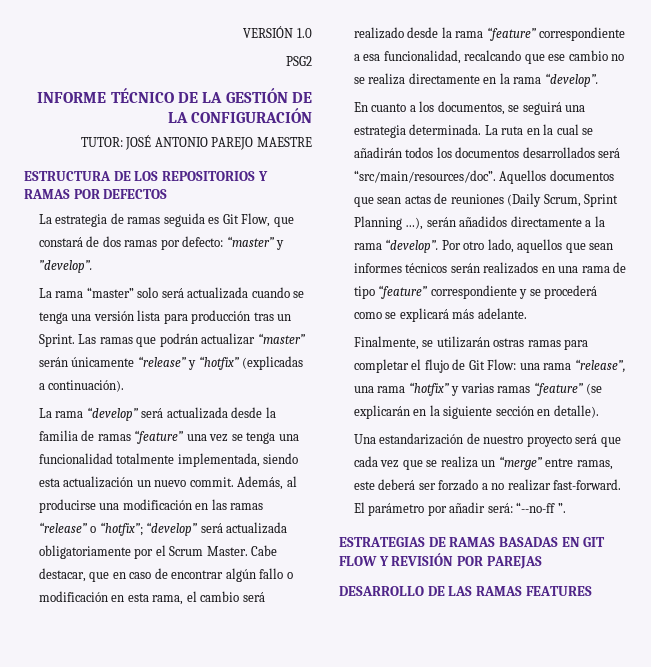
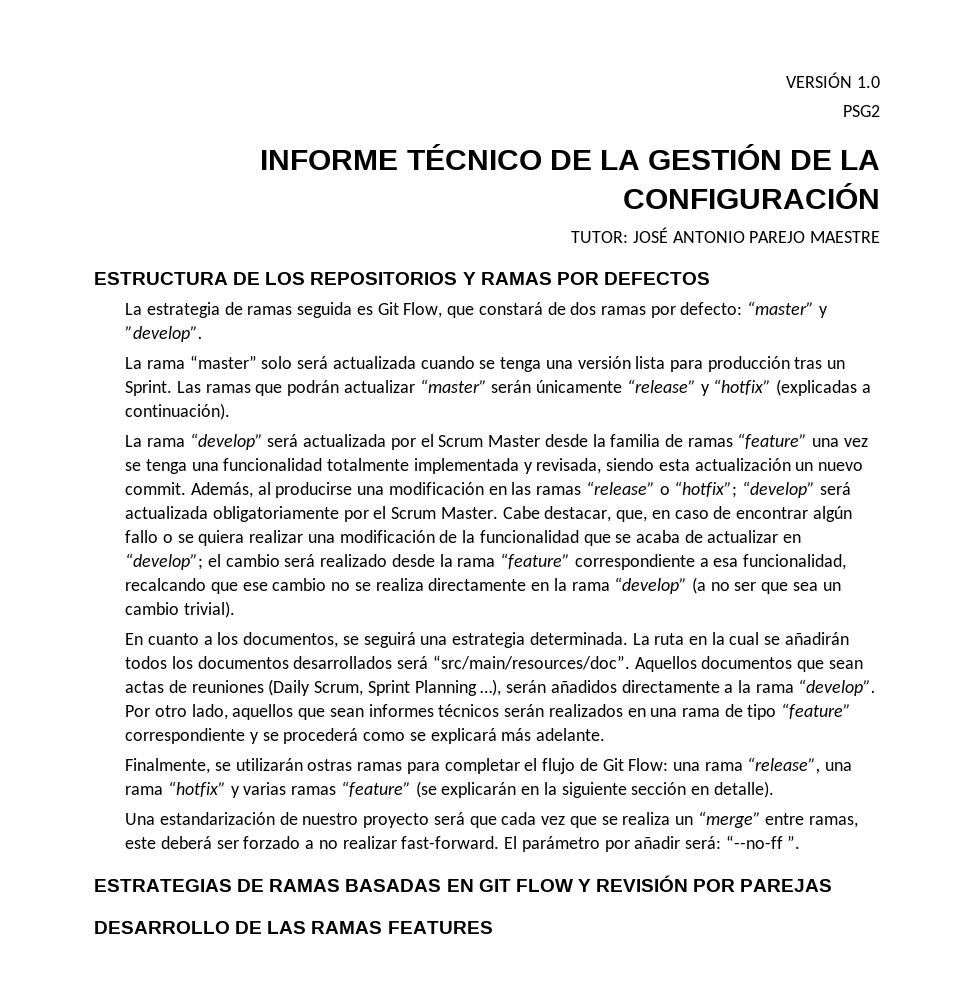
- La rama “develop” será actualizada desde la familia de ramas “feature” una vez se tenga una funcionalidad totalmente implementada, siendo esta actualización un nuevo commit.
+ La rama “develop” será actualizada por el Scrum Master desde la familia de ramas “feature” una vez se tenga una funcionalidad totalmente implementada y revisada, siendo esta actualización un nuevo commit.
- Cabe destacar, que en caso de encontrar algún fallo o modificación en esta rama, el cambio será realizado desde la rama “feature” correspondiente a esa funcionalidad, recalcando que ese cambio no se realiza directamente en la rama “develop”.
+ Cabe destacar, que, en caso de encontrar algún fallo o se quiera realizar una modificación de la funcionalidad que se acaba de actualizar en “develop”; el cambio será realizado desde la rama “feature” correspondiente a esa funcionalidad, recalcando que ese cambio no se realiza directamente en la rama “develop” (a no ser que sea un cambio trivial).

